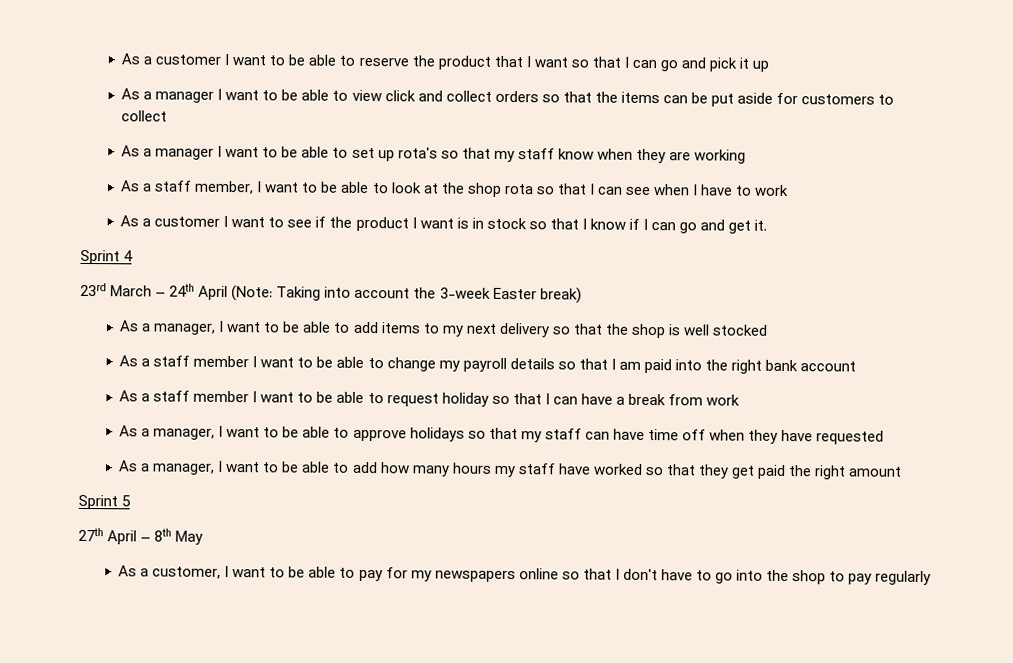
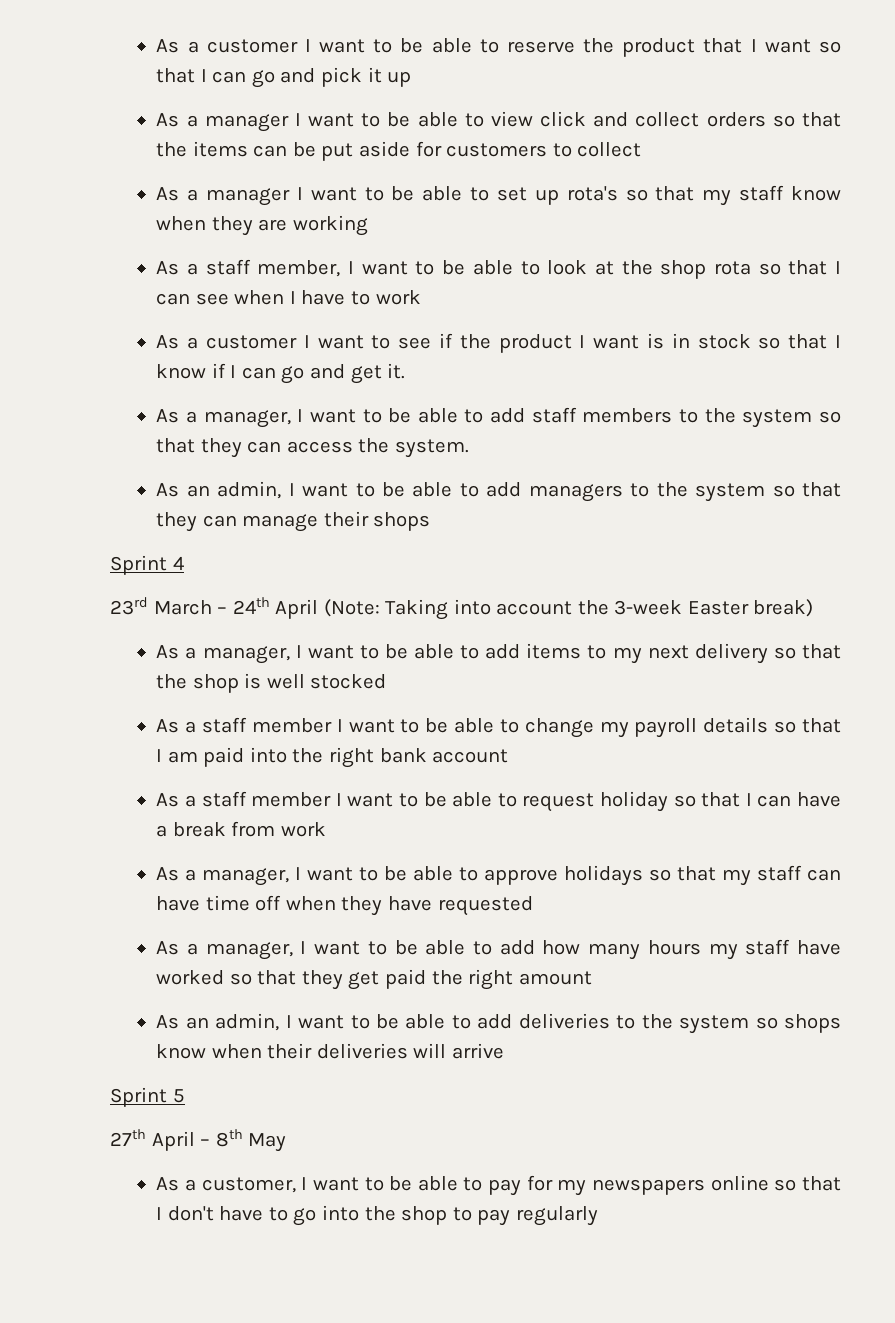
+ As a manager, I want to be able to add staff members to the system so that they can access the system.
+ As an admin, I want to be able to add managers to the system so that they can manage their shops
+ As an admin, I want to be able to add deliveries to the system so shops know when their deliveries will arrive

